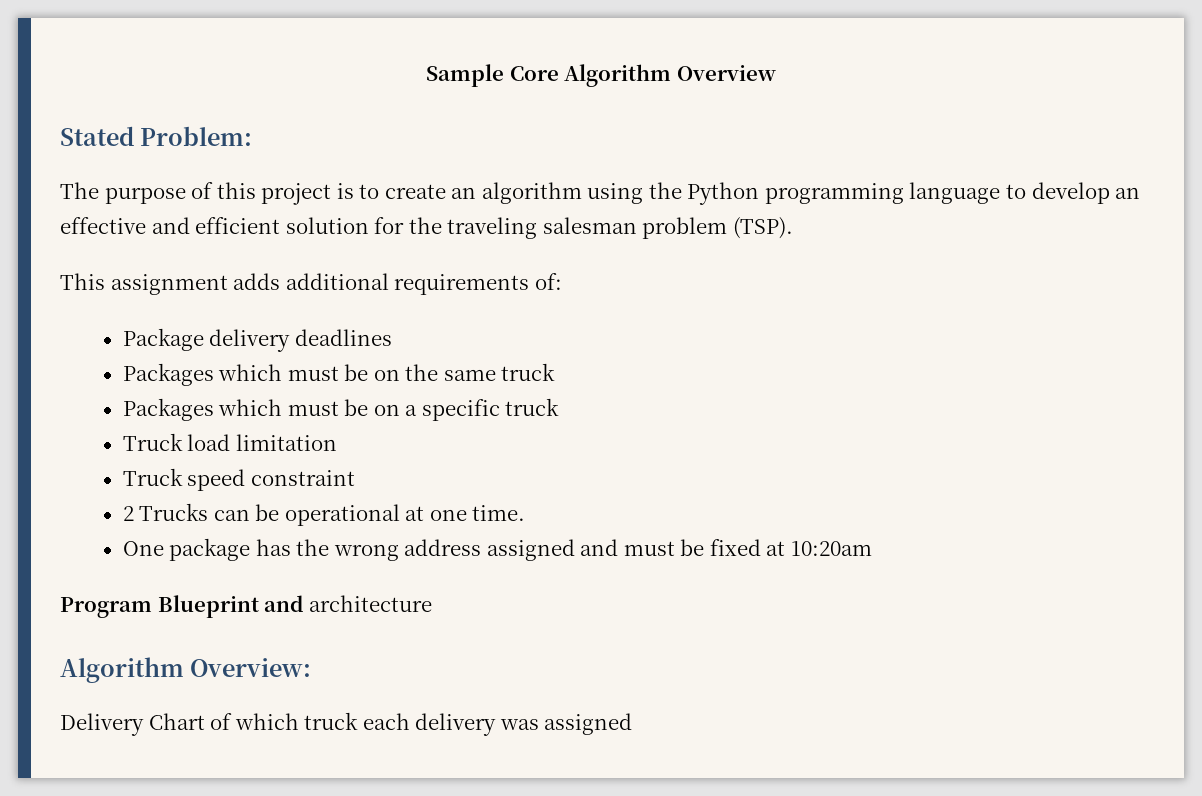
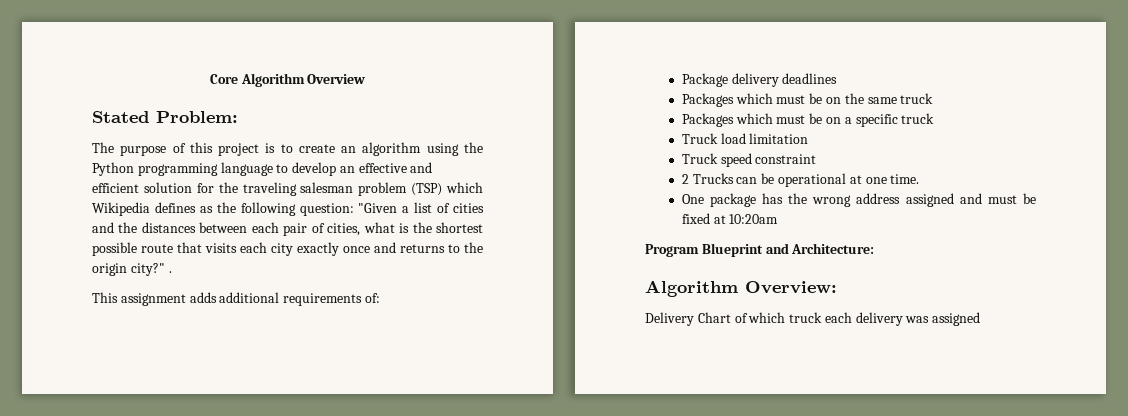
- Sample Core Algorithm Overview
+ Core Algorithm Overview
- The purpose of this project is to create an algorithm using the Python programming language to develop an effective and efficient solution for the traveling salesman problem (TSP).
+ The purpose of this project is to create an algorithm using the Python programming language to develop an effective and efficient solution for the traveling salesman problem (TSP) which Wikipedia defines as the following question: "Given a list of cities and the distances between each pair of cities, what is the shortest possible route that visits each city exactly once and returns to the origin city?" .
- Program Blueprint and architecture
+ Program Blueprint and Architecture:

